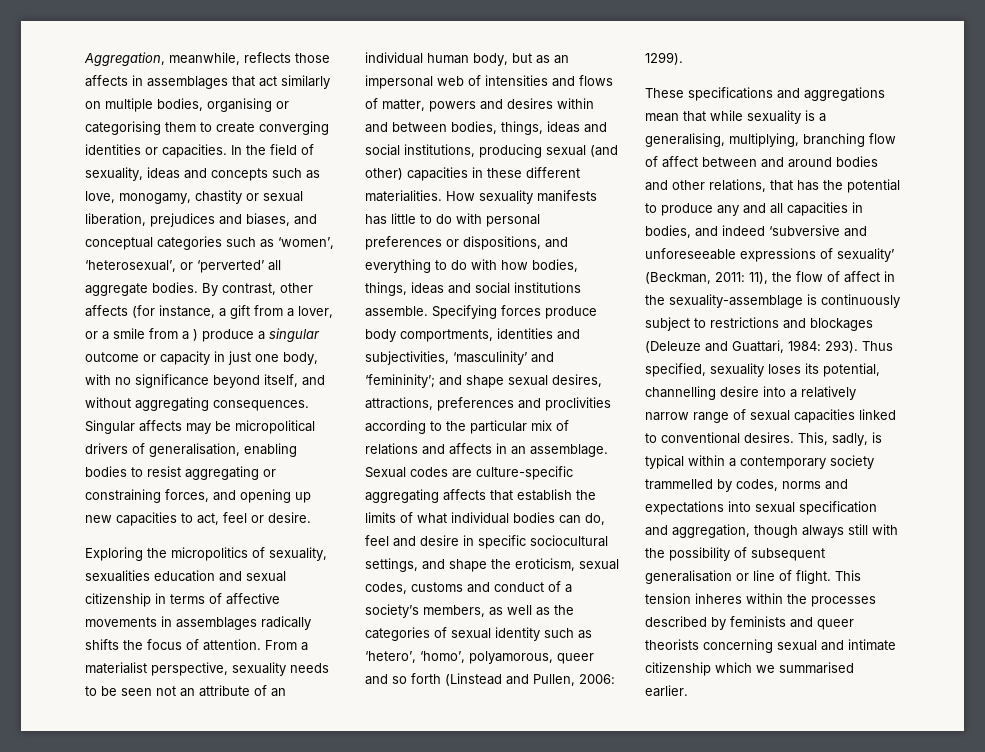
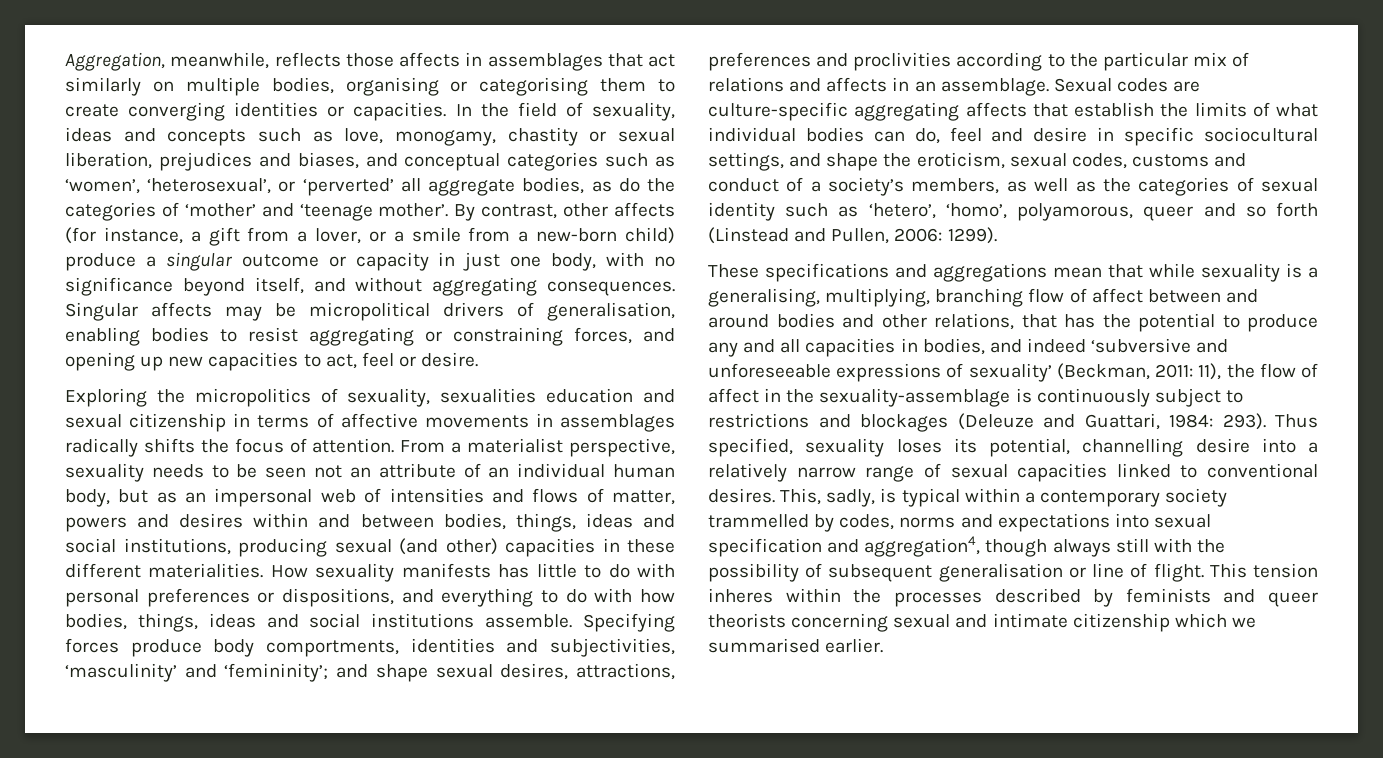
- In the field of sexuality, ideas and concepts such as love, monogamy, chastity or sexual liberation, prejudices and biases, and conceptual categories such as ‘women’, ‘heterosexual’, or ‘perverted’ all aggregate bodies.
+ In the field of sexuality, ideas and concepts such as love, monogamy, chastity or sexual liberation, prejudices and biases, and conceptual categories such as ‘women’, ‘heterosexual’, or ‘perverted’ all aggregate bodies, as do the categories of ‘mother’ and ‘teenage mother’.
- By contrast, other affects (for instance, a gift from a lover, or a smile from a ) produce a singular outcome or capacity in just one body, with no significance beyond itself, and without aggregating consequences.
+ By contrast, other affects (for instance, a gift from a lover, or a smile from a new-born child) produce a singular outcome or capacity in just one body, with no significance beyond itself, and without aggregating consequences.
- This, sadly, is typical within a contemporary society trammelled by codes, norms and expectations into sexual specification and aggregation, though always still with the possibility of subsequent generalisation or line of flight.
+ This, sadly, is typical within a contemporary society trammelled by codes, norms and expectations into sexual specification and aggregation4, though always still with the possibility of subsequent generalisation or line of flight.

